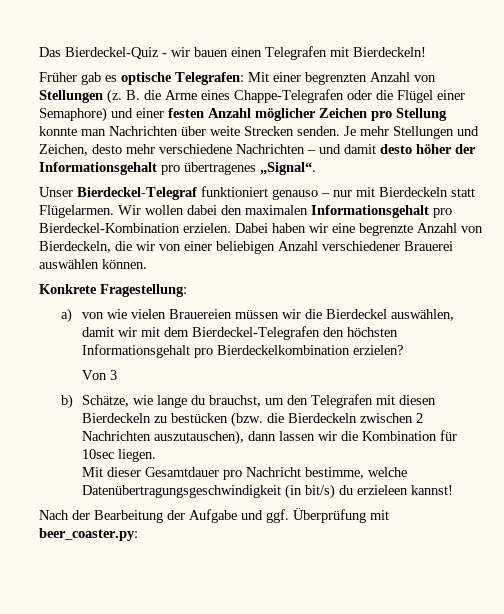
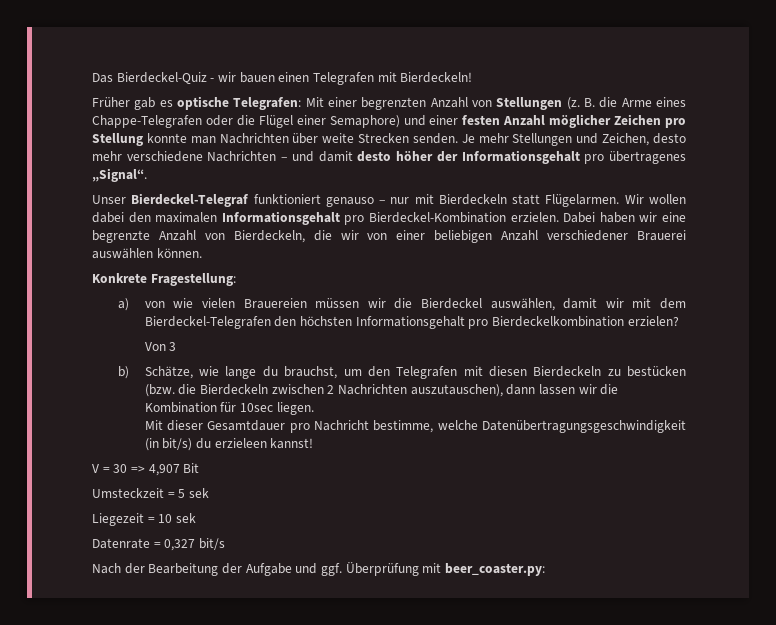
+ V = 30 => 4,907 Bit
+ Umsteckzeit = 5 sek
+ Liegezeit = 10 sek
+ Datenrate = 0,327 bit/s

